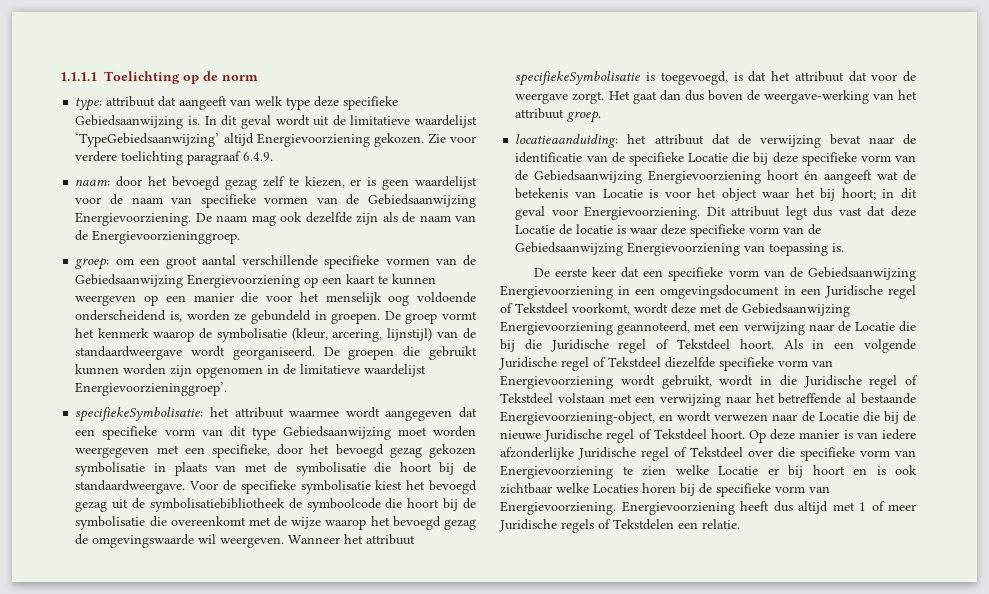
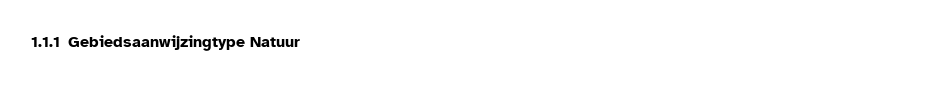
- 1.1.1.1 Toelichting op de norm
- type: attribuut dat aangeeft van welk type deze specifieke Gebiedsaanwijzing is. In dit geval wordt uit de limitatieve waardelijst ‘TypeGebiedsaanwijzing’ altijd Energievoorziening gekozen. Zie voor verdere toelichting paragraaf 6.4.9.
- naam: door het bevoegd gezag zelf te kiezen, er is geen waardelijst voor de naam van specifieke vormen van de Gebiedsaanwijzing Energievoorziening. De naam mag ook dezelfde zijn als de naam van de Energievoorzieninggroep.
- groep: om een groot aantal verschillende specifieke vormen van de Gebiedsaanwijzing Energievoorziening op een kaart te kunnen weergeven op een manier die voor het menselijk oog voldoende onderscheidend is, worden ze gebundeld in groepen. De groep vormt het kenmerk waarop de symbolisatie (kleur, arcering, lijnstijl) van de standaardweergave wordt georganiseerd. De groepen die gebruikt kunnen worden zijn opgenomen in de limitatieve waardelijst Energievoorzieninggroep’.
- specifiekeSymbolisatie: het attribuut waarmee wordt aangegeven dat een specifieke vorm van dit type Gebiedsaanwijzing moet worden weergegeven met een specifieke, door het bevoegd gezag gekozen symbolisatie in plaats van met de symbolisatie die hoort bij de standaardweergave. Voor de specifieke symbolisatie kiest het bevoegd gezag uit de symbolisatiebibliotheek de symboolcode die hoort bij de symbolisatie die overeenkomt met de wijze waarop het bevoegd gezag de omgevingswaarde wil weergeven. Wanneer het attribuut specifiekeSymbolisatie is toegevoegd, is dat het attribuut dat voor de weergave zorgt. Het gaat dan dus boven de weergave-werking van het attribuut groep.
- locatieaanduiding: het attribuut dat de verwijzing bevat naar de identificatie van de specifieke Locatie die bij deze specifieke vorm van de Gebiedsaanwijzing Energievoorziening hoort én aangeeft wat de betekenis van Locatie is voor het object waar het bij hoort; in dit geval voor Energievoorziening. Dit attribuut legt dus vast dat deze Locatie de locatie is waar deze specifieke vorm van de Gebiedsaanwijzing Energievoorziening van toepassing is.
- De eerste keer dat een specifieke vorm van de Gebiedsaanwijzing Energievoorziening in een omgevingsdocument in een Juridische regel of Tekstdeel voorkomt, wordt deze met de Gebiedsaanwijzing Energievoorziening geannoteerd, met een verwijzing naar de Locatie die bij die Juridische regel of Tekstdeel hoort. Als in een volgende Juridische regel of Tekstdeel diezelfde specifieke vorm van Energievoorziening wordt gebruikt, wordt in die Juridische regel of Tekstdeel volstaan met een verwijzing naar het betreffende al bestaande Energievoorziening-object, en wordt verwezen naar de Locatie die bij de nieuwe Juridische regel of Tekstdeel hoort. Op deze manier is van iedere afzonderlijke Juridische regel of Tekstdeel over die specifieke vorm van Energievoorziening te zien welke Locatie er bij hoort en is ook zichtbaar welke Locaties horen bij de specifieke vorm van Energievoorziening. Energievoorziening heeft dus altijd met 1 of meer Juridische regels of Tekstdelen een relatie.
+ 1.1.1 Gebiedsaanwijzingtype Natuur

